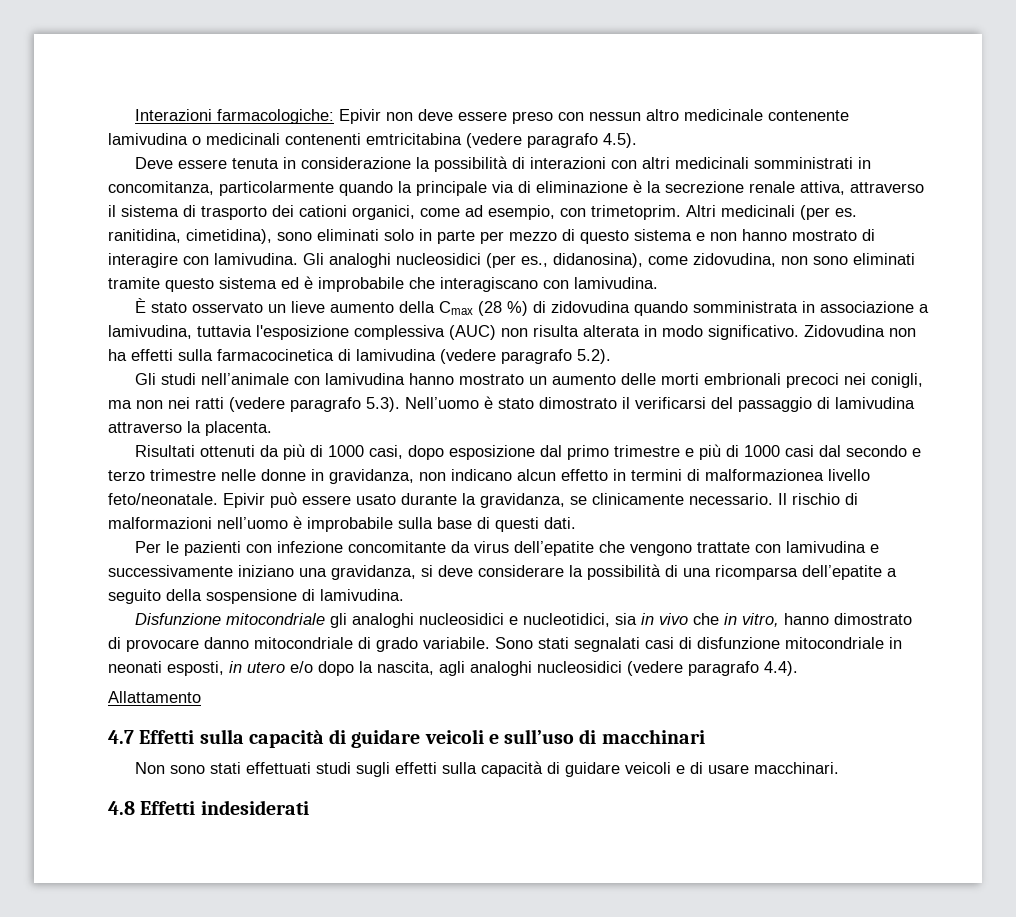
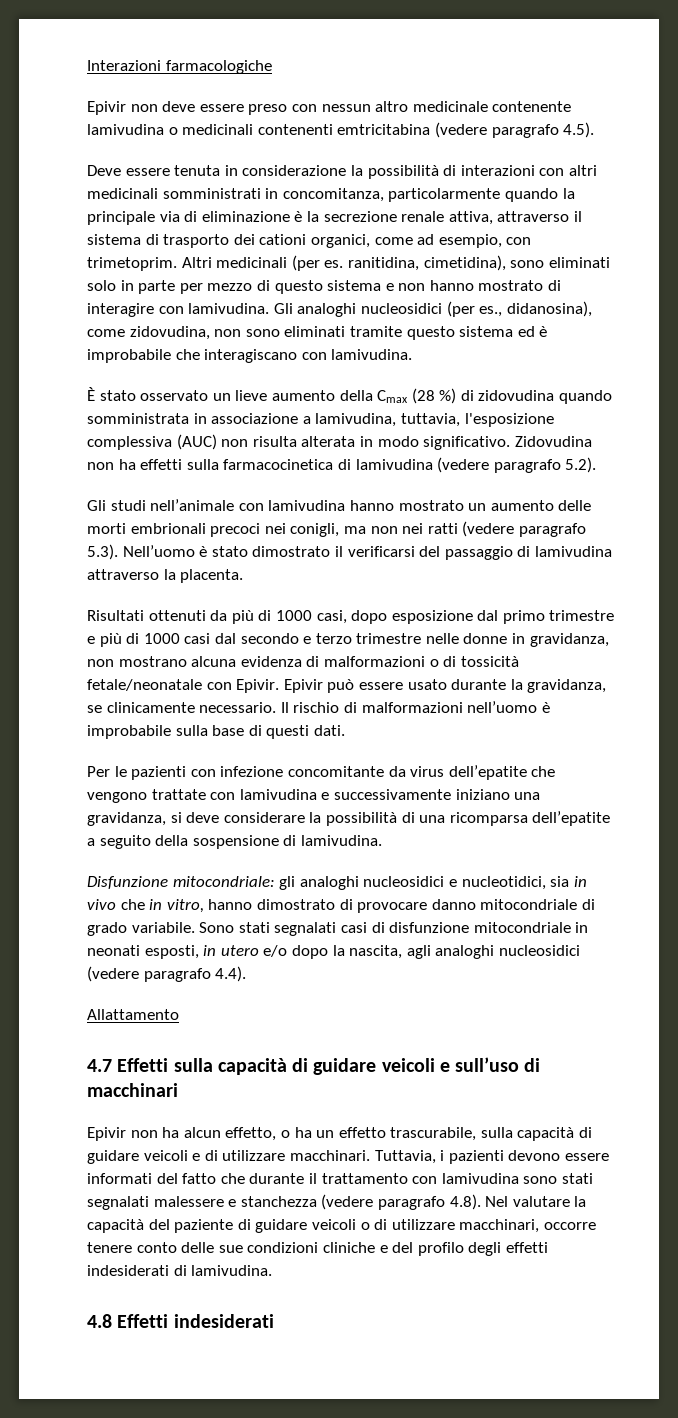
- Interazioni farmacologiche: Epivir non deve essere preso con nessun altro medicinale contenente lamivudina o medicinali contenenti emtricitabina (vedere paragrafo 4.5).
+ Interazioni farmacologiche
+ Epivir non deve essere preso con nessun altro medicinale contenente lamivudina o medicinali contenenti emtricitabina (vedere paragrafo 4.5).
- È stato osservato un lieve aumento della Cmax (28 %) di zidovudina quando somministrata in associazione a lamivudina, tuttavia l'esposizione complessiva (AUC) non risulta alterata in modo significativo.
+ È stato osservato un lieve aumento della Cmax (28 %) di zidovudina quando somministrata in associazione a lamivudina, tuttavia, l'esposizione complessiva (AUC) non risulta alterata in modo significativo.
- Risultati ottenuti da più di 1000 casi, dopo esposizione dal primo trimestre e più di 1000 casi dal secondo e terzo trimestre nelle donne in gravidanza, non indicano alcun effetto in termini di malformazionea livello feto/neonatale.
+ Risultati ottenuti da più di 1000 casi, dopo esposizione dal primo trimestre e più di 1000 casi dal secondo e terzo trimestre nelle donne in gravidanza, non mostrano alcuna evidenza di malformazioni o di tossicità fetale/neonatale con Epivir.
- Disfunzione mitocondriale gli analoghi nucleosidici e nucleotidici, sia in vivo che in vitro, hanno dimostrato di provocare danno mitocondriale di grado variabile.
+ Disfunzione mitocondriale: gli analoghi nucleosidici e nucleotidici, sia in vivo che in vitro, hanno dimostrato di provocare danno mitocondriale di grado variabile.
- Non sono stati effettuati studi sugli effetti sulla capacità di guidare veicoli e di usare macchinari.
+ Epivir non ha alcun effetto, o ha un effetto trascurabile, sulla capacità di guidare veicoli e di utilizzare macchinari. Tuttavia, i pazienti devono essere informati del fatto che durante il trattamento con lamivudina sono stati segnalati malessere e stanchezza (vedere paragrafo 4.8). Nel valutare la capacità del paziente di guidare veicoli o di utilizzare macchinari, occorre tenere conto delle sue condizioni cliniche e del profilo degli effetti indesiderati di lamivudina.

